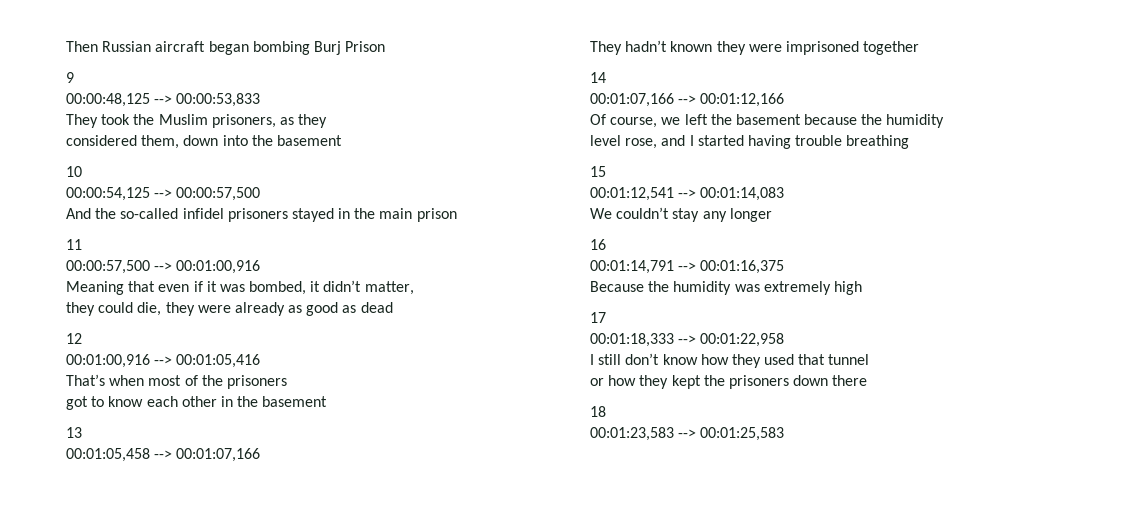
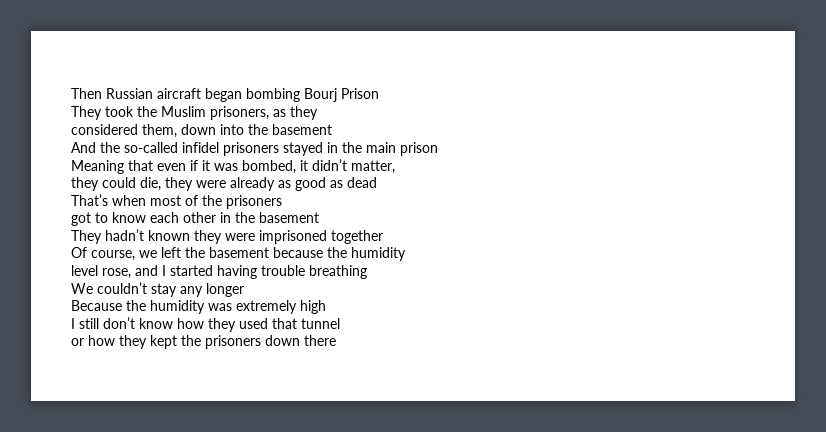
- Then Russian aircraft began bombing Burj Prison
+ Then Russian aircraft began bombing Bourj Prison
- 9
- 00:00:48,125 --> 00:00:53,833
- 10
- 00:00:54,125 --> 00:00:57,500
- 11
- 00:00:57,500 --> 00:01:00,916
- 12
- 00:01:00,916 --> 00:01:05,416
- 13
- 00:01:05,458 --> 00:01:07,166
- 14
- 00:01:07,166 --> 00:01:12,166
- 15
- 00:01:12,541 --> 00:01:14,083
- 16
- 00:01:14,791 --> 00:01:16,375
- 17
- 00:01:18,333 --> 00:01:22,958
- 18
- 00:01:23,583 --> 00:01:25,583

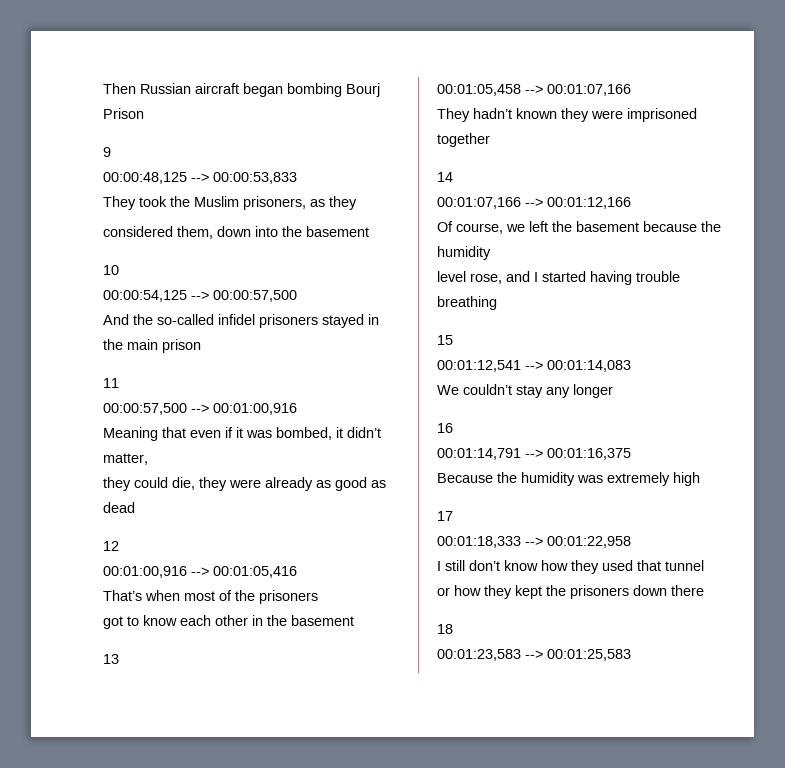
+ 9
+ 00:00:48,125 --> 00:00:53,833
+ 10
+ 00:00:54,125 --> 00:00:57,500
+ 11
+ 00:00:57,500 --> 00:01:00,916
+ 12
+ 00:01:00,916 --> 00:01:05,416
+ 13
+ 00:01:05,458 --> 00:01:07,166
+ 14
+ 00:01:07,166 --> 00:01:12,166
+ 15
+ 00:01:12,541 --> 00:01:14,083
+ 16
+ 00:01:14,791 --> 00:01:16,375
+ 17
+ 00:01:18,333 --> 00:01:22,958
+ 18
+ 00:01:23,583 --> 00:01:25,583

